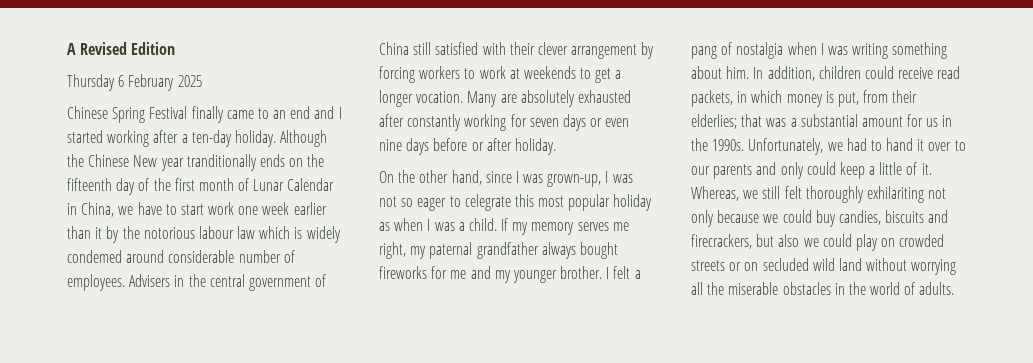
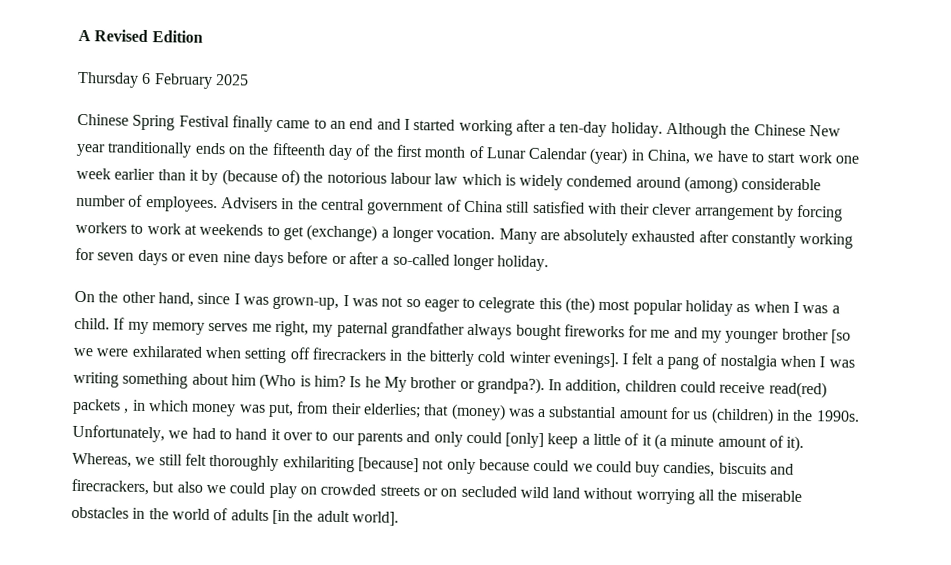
- Although the Chinese New year tranditionally ends on the fifteenth day of the first month of Lunar Calendar in China, we have to start work one week earlier than it by the notorious labour law which is widely condemed around considerable number of employees.
+ Although the Chinese New year tranditionally ends on the fifteenth day of the first month of Lunar Calendar (year) in China, we have to start work one week earlier than it by (because of) the notorious labour law which is widely condemed around (among) considerable number of employees.
- Advisers in the central government of China still satisfied with their clever arrangement by forcing workers to work at weekends to get a longer vocation.
+ Advisers in the central government of China still satisfied with their clever arrangement by forcing workers to work at weekends to get (exchange) a longer vocation.
- Many are absolutely exhausted after constantly working for seven days or even nine days before or after holiday.
+ Many are absolutely exhausted after constantly working for seven days or even nine days before or after a so-called longer holiday.
- On the other hand, since I was grown-up, I was not so eager to celegrate this most popular holiday as when I was a child.
+ On the other hand, since I was grown-up, I was not so eager to celegrate this (the) most popular holiday as when I was a child.
- If my memory serves me right, my paternal grandfather always bought fireworks for me and my younger brother.
+ If my memory serves me right, my paternal grandfather always bought fireworks for me and my younger brother [so we were exhilarated when setting off firecrackers in the bitterly cold winter evenings].
- I felt a pang of nostalgia when I was writing something about him.
+ I felt a pang of nostalgia when I was writing something about him (Who is him? Is he My brother or grandpa?).
- In addition, children could receive read packets, in which money is put, from their elderlies; that was a substantial amount for us in the 1990s.
+ In addition, children could receive read(red) packets , in which money was put, from their elderlies; that (money) was a substantial amount for us (children) in the 1990s.
- Unfortunately, we had to hand it over to our parents and only could keep a little of it.
+ Unfortunately, we had to hand it over to our parents and only could [only] keep a little of it (a minute amount of it).
- Whereas, we still felt thoroughly exhilariting not only because we could buy candies, biscuits and firecrackers, but also we could play on crowded streets or on secluded wild land without worrying all the miserable obstacles in the world of adults.
+ Whereas, we still felt thoroughly exhilariting [because] not only because could we could buy candies, biscuits and firecrackers, but also we could play on crowded streets or on secluded wild land without worrying all the miserable obstacles in the world of adults [in the adult world].

